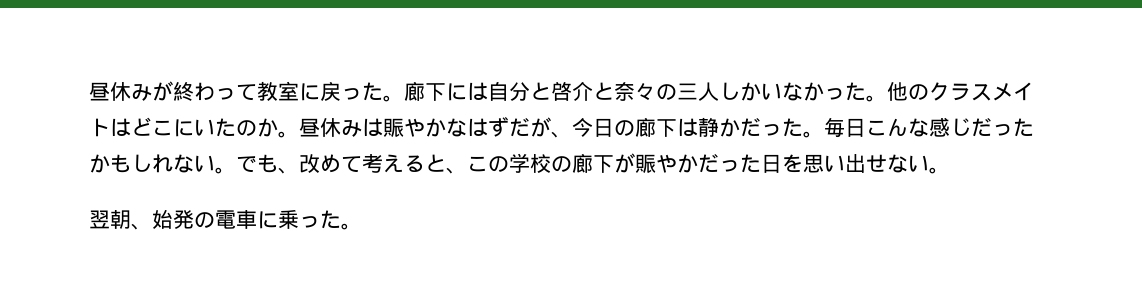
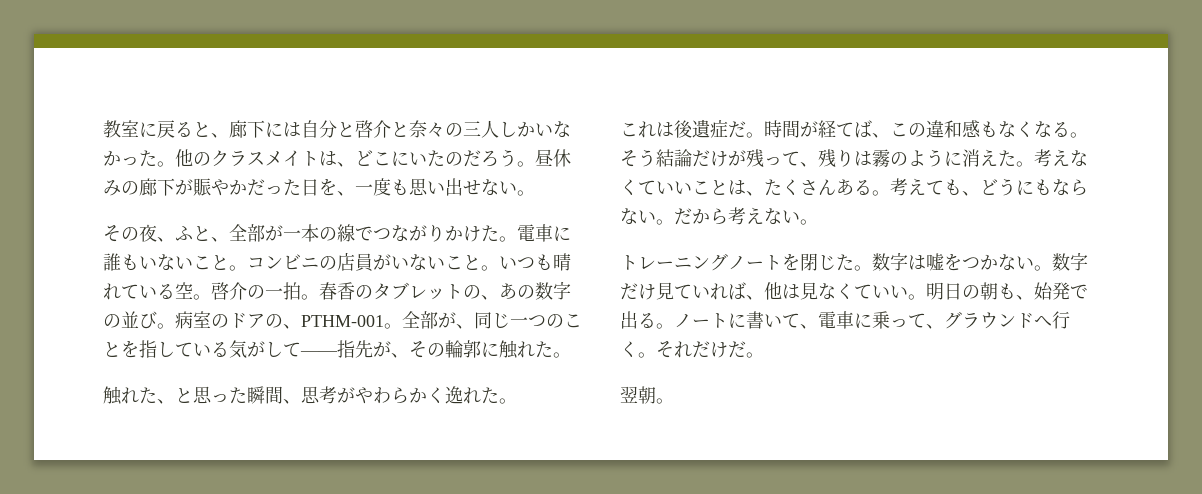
- 昼休みが終わって教室に戻った。廊下には自分と啓介と奈々の三人しかいなかった。
+ 教室に戻ると、廊下には自分と啓介と奈々の三人しかいなかった。
- 他のクラスメイトはどこにいたのか。
+ 他のクラスメイトは、どこにいたのだろう。
- 昼休みは賑やかなはずだが、今日の廊下は静かだった。毎日こんな感じだったかもしれない。でも、改めて考えると、この学校の廊下が賑やかだった日を思い出せない。
+ 昼休みの廊下が賑やかだった日を、一度も思い出せない。
- 翌朝、始発の電車に乗った。
+ その夜、ふと、全部が一本の線でつながりかけた。電車に誰もいないこと。コンビニの店員がいないこと。いつも晴れている空。啓介の一拍。春香のタブレットの、あの数字の並び。病室のドアの、PTHM-001。全部が、同じ一つのことを指している気がして——指先が、その輪郭に触れた。
+ 触れた、と思った瞬間、思考がやわらかく逸れた。
+ これは後遺症だ。時間が経てば、この違和感もなくなる。そう結論だけが残って、残りは霧のように消えた。考えなくていいことは、たくさんある。考えても、どうにもならない。だから考えない。
+ トレーニングノートを閉じた。数字は嘘をつかない。数字だけ見ていれば、他は見なくていい。明日の朝も、始発で出る。ノートに書いて、電車に乗って、グラウンドへ行く。それだけだ。
+ 翌朝。

